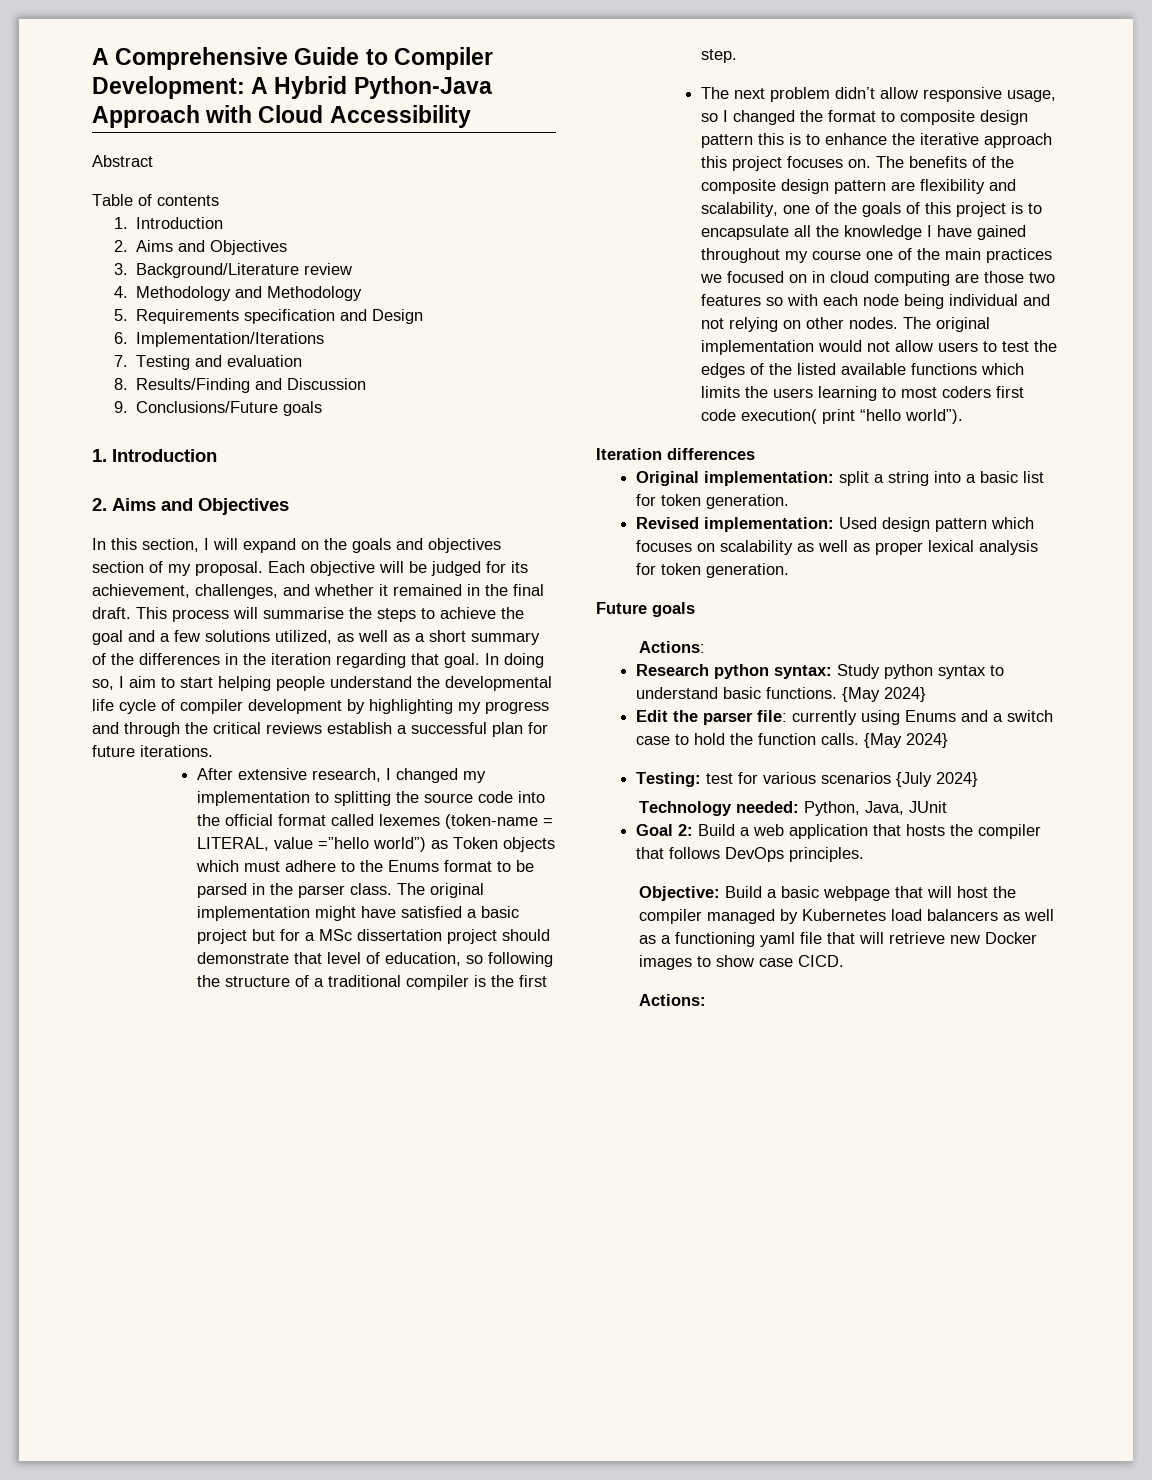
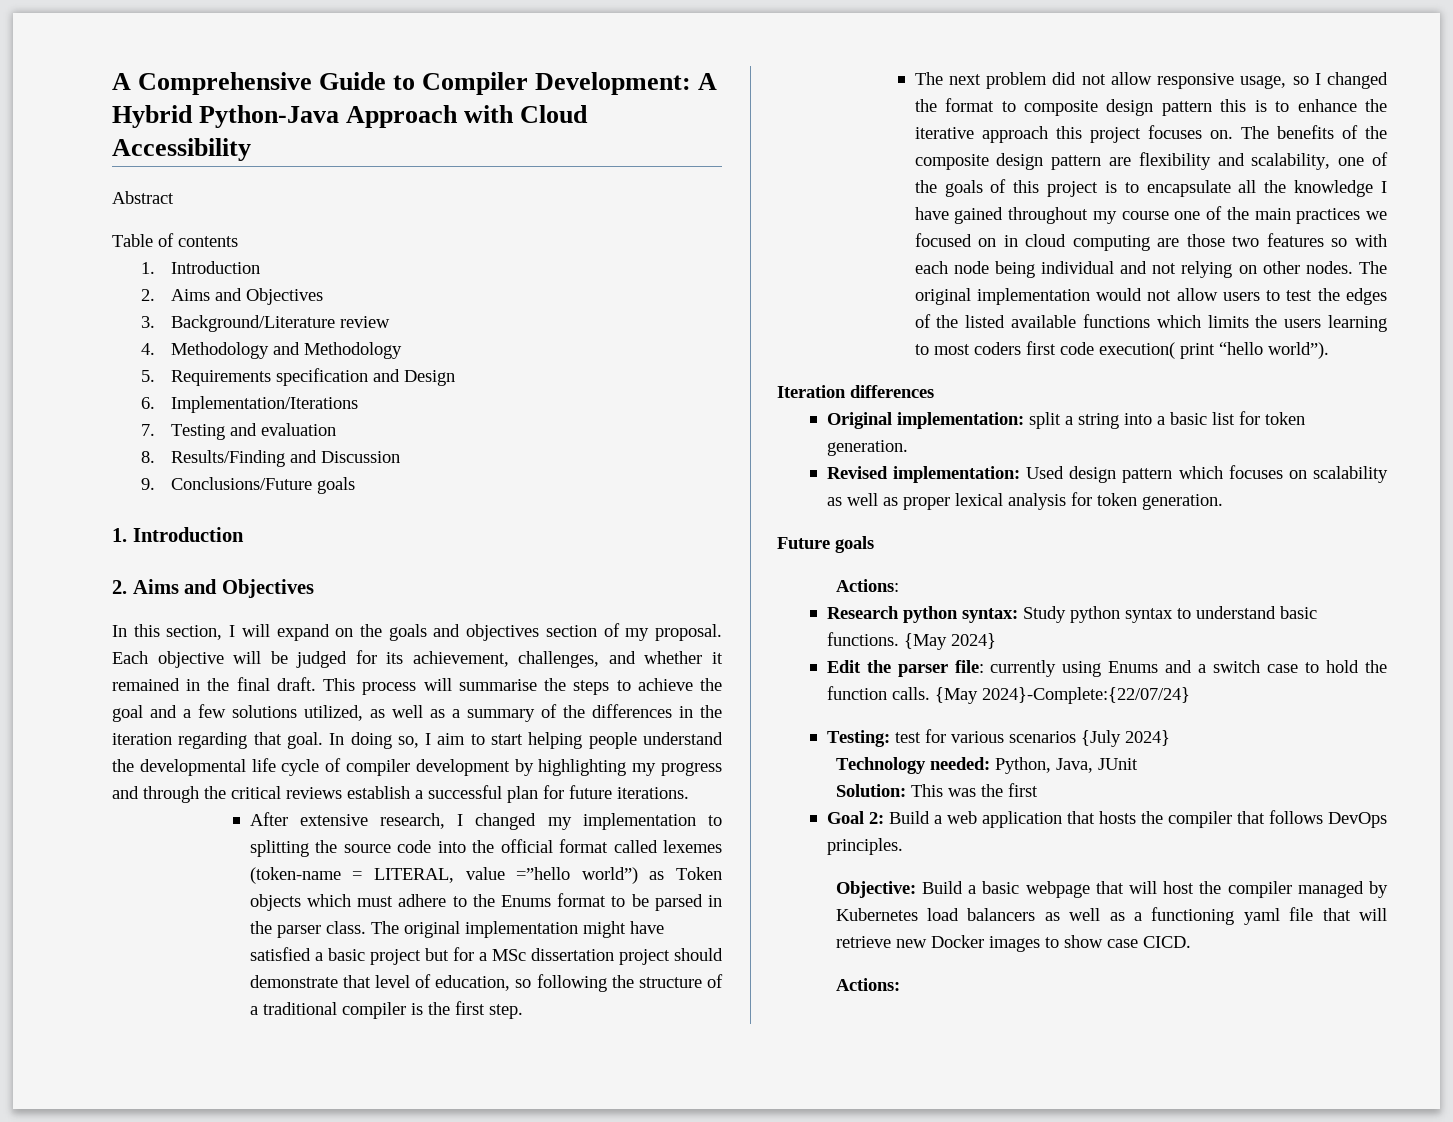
- This process will summarise the steps to achieve the goal and a few solutions utilized, as well as a short summary of the differences in the iteration regarding that goal.
+ This process will summarise the steps to achieve the goal and a few solutions utilized, as well as a summary of the differences in the iteration regarding that goal.
- The next problem didn’t allow responsive usage, so I changed the format to composite design pattern this is to enhance the iterative approach this project focuses on.
+ The next problem did not allow responsive usage, so I changed the format to composite design pattern this is to enhance the iterative approach this project focuses on.
- Edit the parser file: currently using Enums and a switch case to hold the function calls. {May 2024}
+ Edit the parser file: currently using Enums and a switch case to hold the function calls. {May 2024}-Complete:{22/07/24}
+ Solution: This was the first

